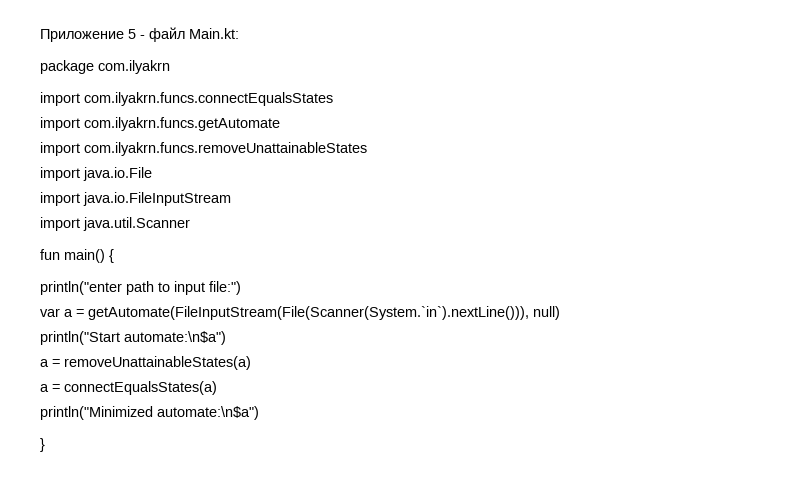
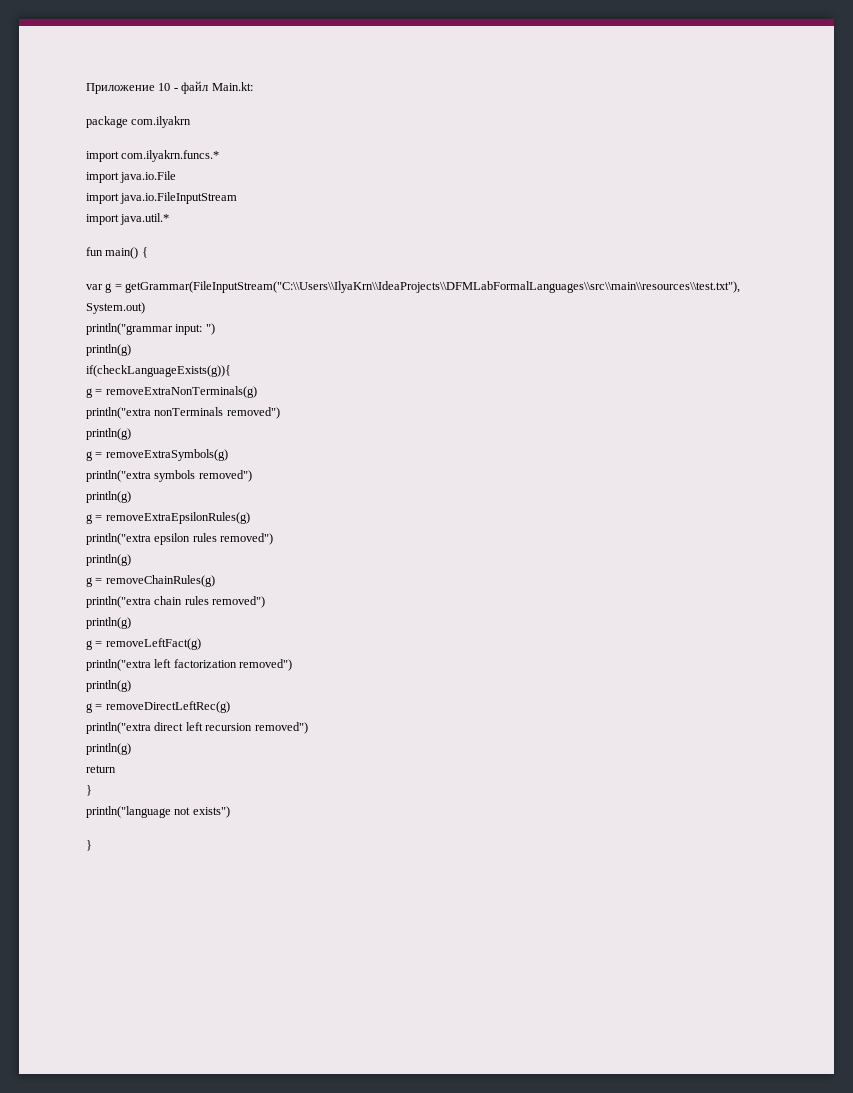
- Приложение 5 - файл Main.kt:
+ Приложение 10 - файл Main.kt:
- import com.ilyakrn.funcs.connectEqualsStates
- import com.ilyakrn.funcs.getAutomate
- import com.ilyakrn.funcs.removeUnattainableStates
+ import com.ilyakrn.funcs.*
- import java.util.Scanner
+ import java.util.*
- println("enter path to input file:")
- var a = getAutomate(FileInputStream(File(Scanner(System.`in`).nextLine())), null)
- println("Start automate:\n$a")
- a = removeUnattainableStates(a)
- a = connectEqualsStates(a)
- println("Minimized automate:\n$a")
+ var g = getGrammar(FileInputStream("C:\\Users\\IlyaKrn\\IdeaProjects\\DFMLabFormalLanguages\\src\\main\\resources\\test.txt"), System.out)
+ println("grammar input: ")
+ println(g)
+ if(checkLanguageExists(g)){
+ g = removeExtraNonTerminals(g)
+ println("extra nonTerminals removed")
+ println(g)
+ g = removeExtraSymbols(g)
+ println("extra symbols removed")
+ println(g)
+ g = removeExtraEpsilonRules(g)
+ println("extra epsilon rules removed")
+ println(g)
+ g = removeChainRules(g)
+ println("extra chain rules removed")
+ println(g)
+ g = removeLeftFact(g)
+ println("extra left factorization removed")
+ println(g)
+ g = removeDirectLeftRec(g)
+ println("extra direct left recursion removed")
+ println(g)
+ return
+ }
+ println("language not exists")

